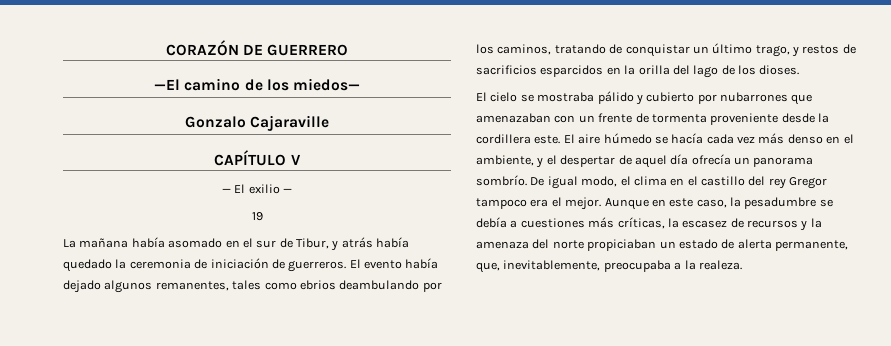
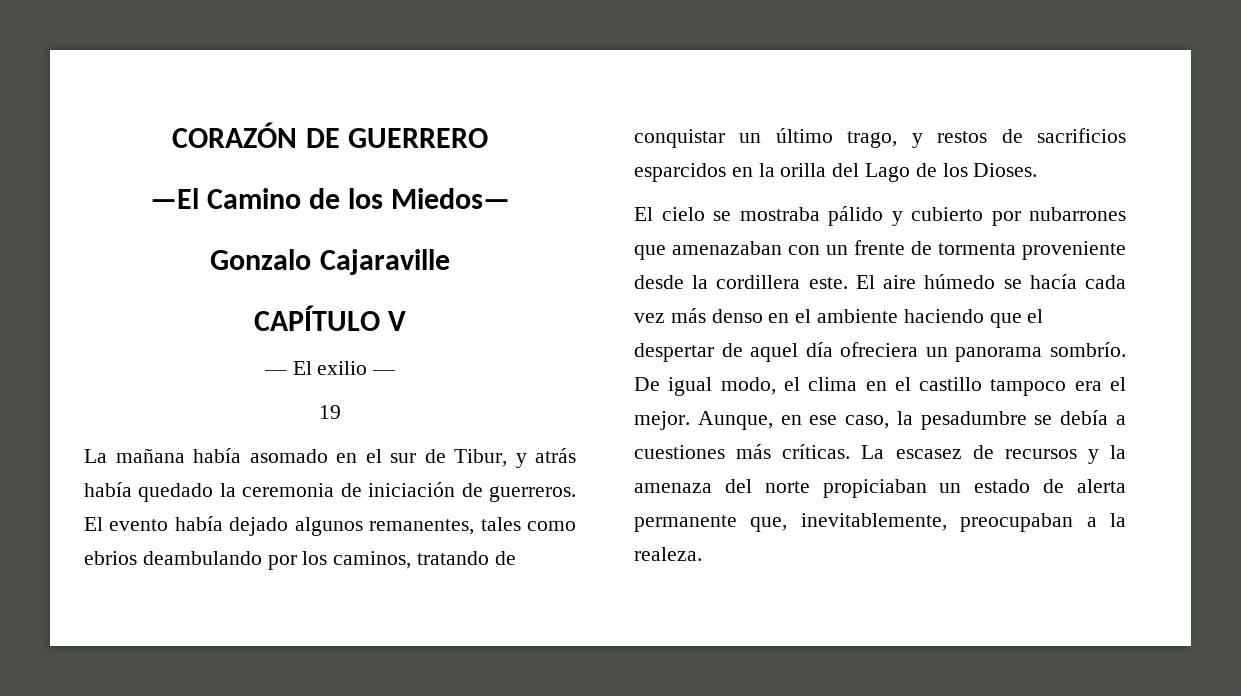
- —El camino de los miedos—
+ —El Camino de los Miedos—
- El evento había dejado algunos remanentes, tales como ebrios deambulando por los caminos, tratando de conquistar un último trago, y restos de sacrificios esparcidos en la orilla del lago de los dioses.
+ El evento había dejado algunos remanentes, tales como ebrios deambulando por los caminos, tratando de conquistar un último trago, y restos de sacrificios esparcidos en la orilla del Lago de los Dioses.
- El aire húmedo se hacía cada vez más denso en el ambiente, y el despertar de aquel día ofrecía un panorama sombrío.
+ El aire húmedo se hacía cada vez más denso en el ambiente haciendo que el despertar de aquel día ofreciera un panorama sombrío.
- De igual modo, el clima en el castillo del rey Gregor tampoco era el mejor.
+ De igual modo, el clima en el castillo tampoco era el mejor.
- Aunque en este caso, la pesadumbre se debía a cuestiones más críticas, la escasez de recursos y la amenaza del norte propiciaban un estado de alerta permanente, que, inevitablemente, preocupaba a la realeza.
+ Aunque, en ese caso, la pesadumbre se debía a cuestiones más críticas. La escasez de recursos y la amenaza del norte propiciaban un estado de alerta permanente que, inevitablemente, preocupaban a la realeza.

